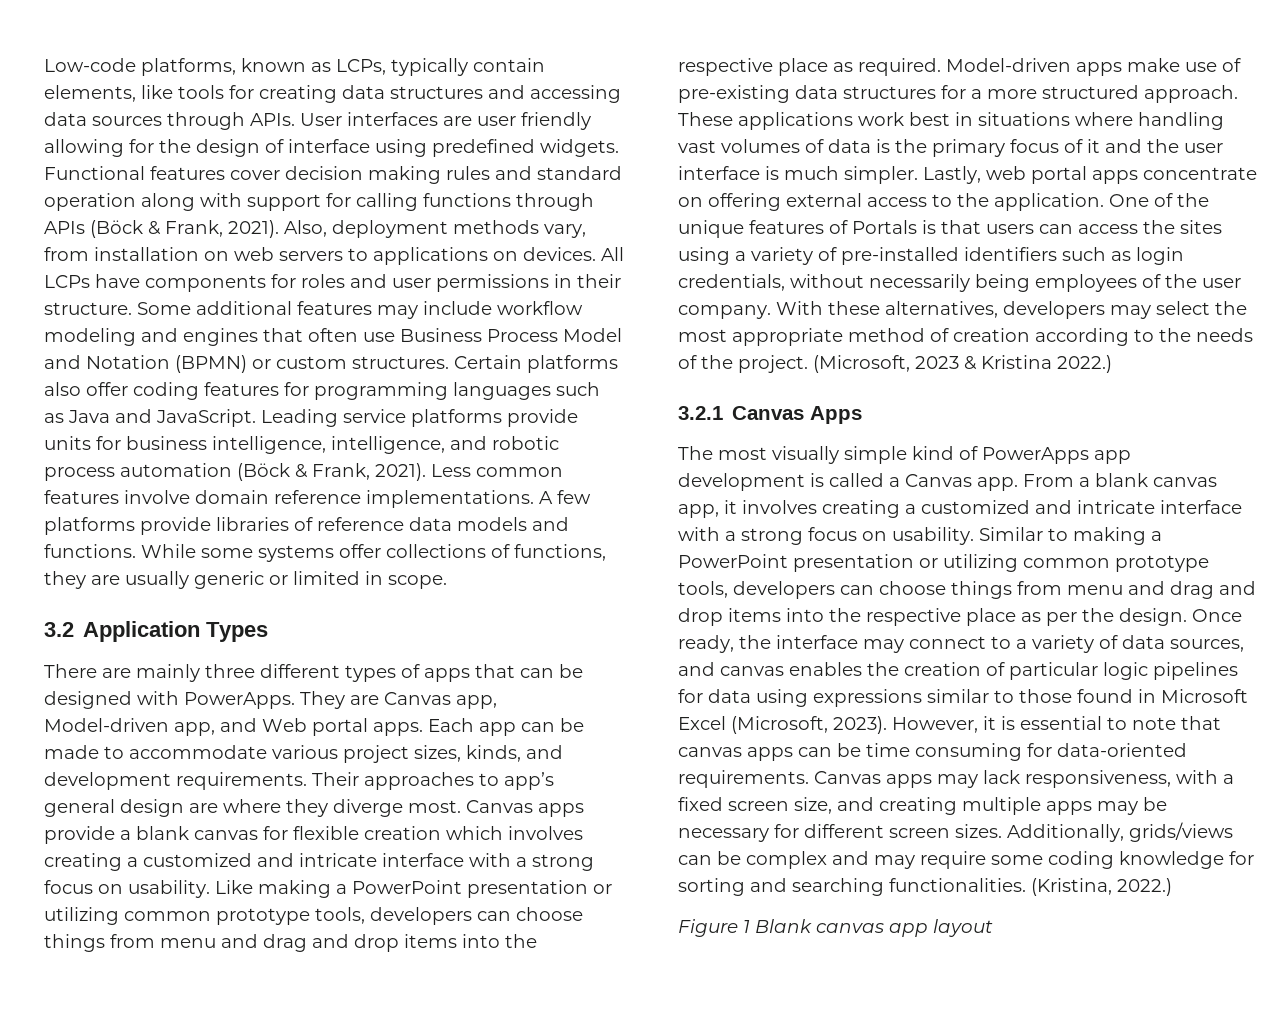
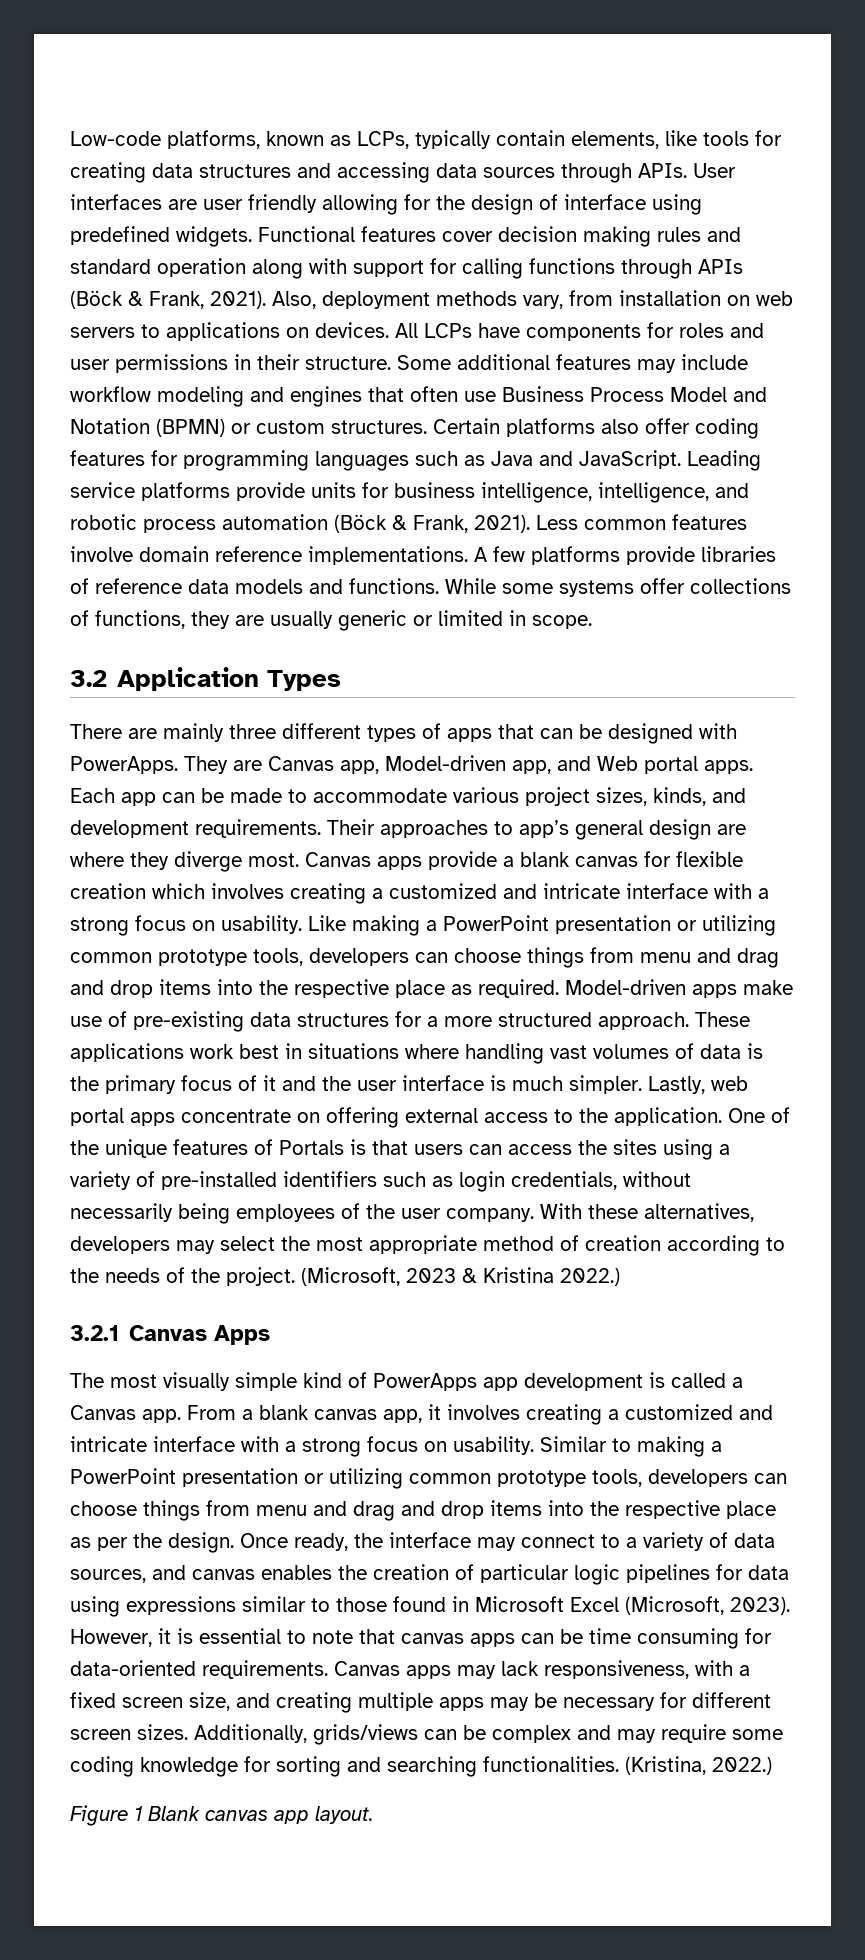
- Figure 1 Blank canvas app layout
+ Figure 1 Blank canvas app layout.

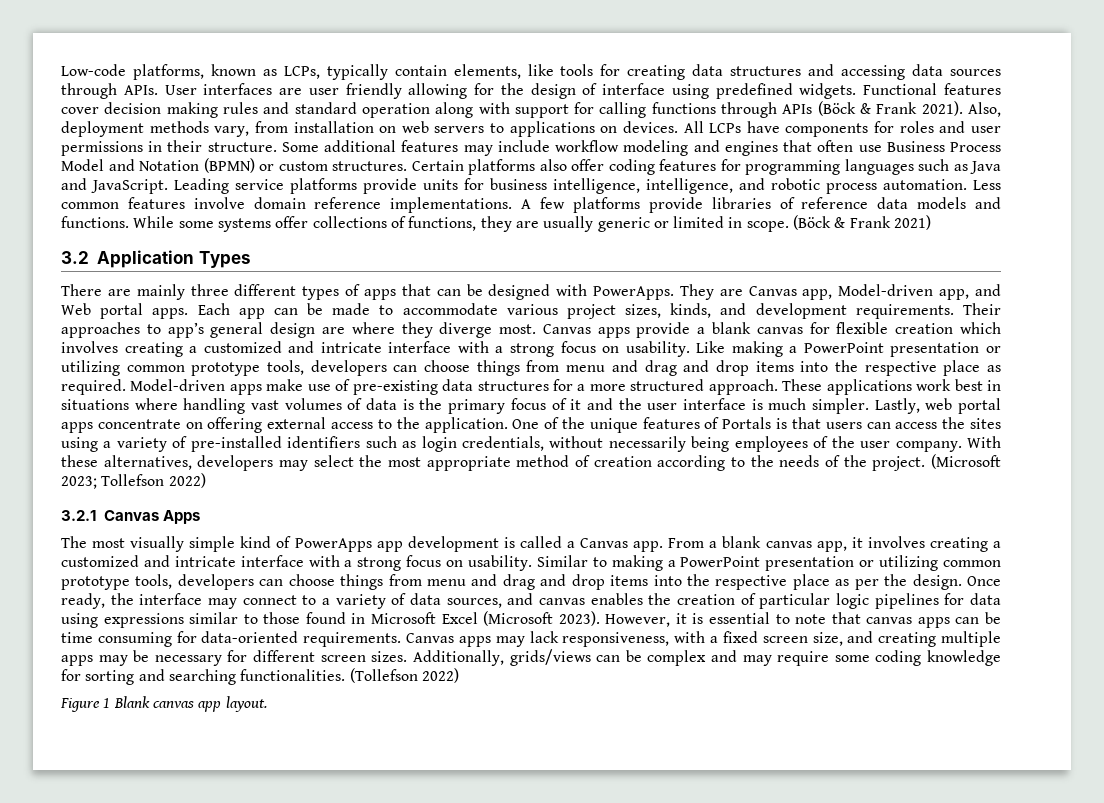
- Functional features cover decision making rules and standard operation along with support for calling functions through APIs (Böck & Frank, 2021).
+ Functional features cover decision making rules and standard operation along with support for calling functions through APIs (Böck & Frank 2021).
- Leading service platforms provide units for business intelligence, intelligence, and robotic process automation (Böck & Frank, 2021).
+ Leading service platforms provide units for business intelligence, intelligence, and robotic process automation.
+ (Böck & Frank 2021)
- (Microsoft, 2023 & Kristina 2022.)
+ (Microsoft 2023; Tollefson 2022)
- Once ready, the interface may connect to a variety of data sources, and canvas enables the creation of particular logic pipelines for data using expressions similar to those found in Microsoft Excel (Microsoft, 2023).
+ Once ready, the interface may connect to a variety of data sources, and canvas enables the creation of particular logic pipelines for data using expressions similar to those found in Microsoft Excel (Microsoft 2023).
- (Kristina, 2022.)
+ (Tollefson 2022)

